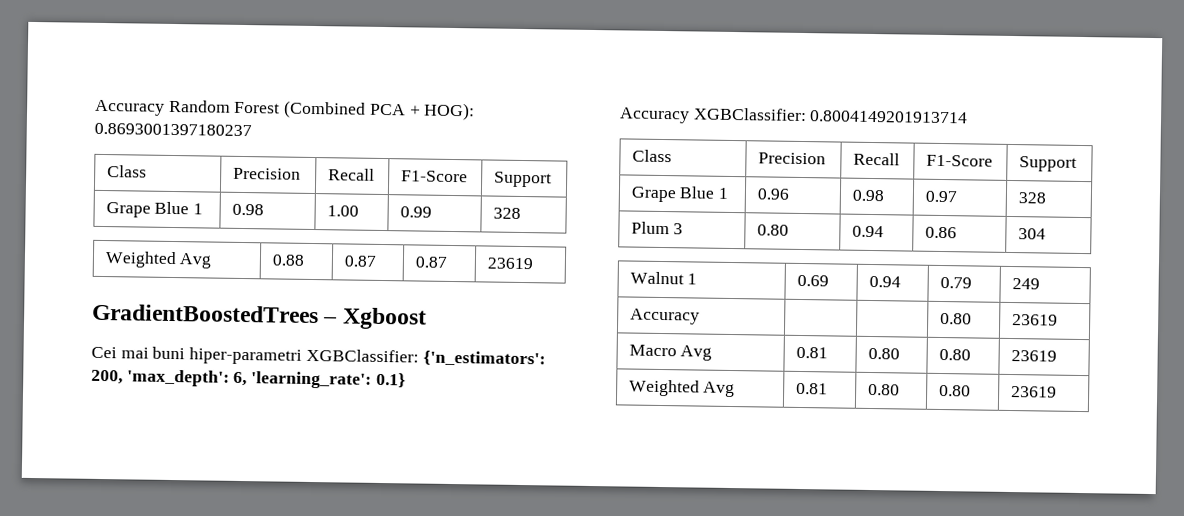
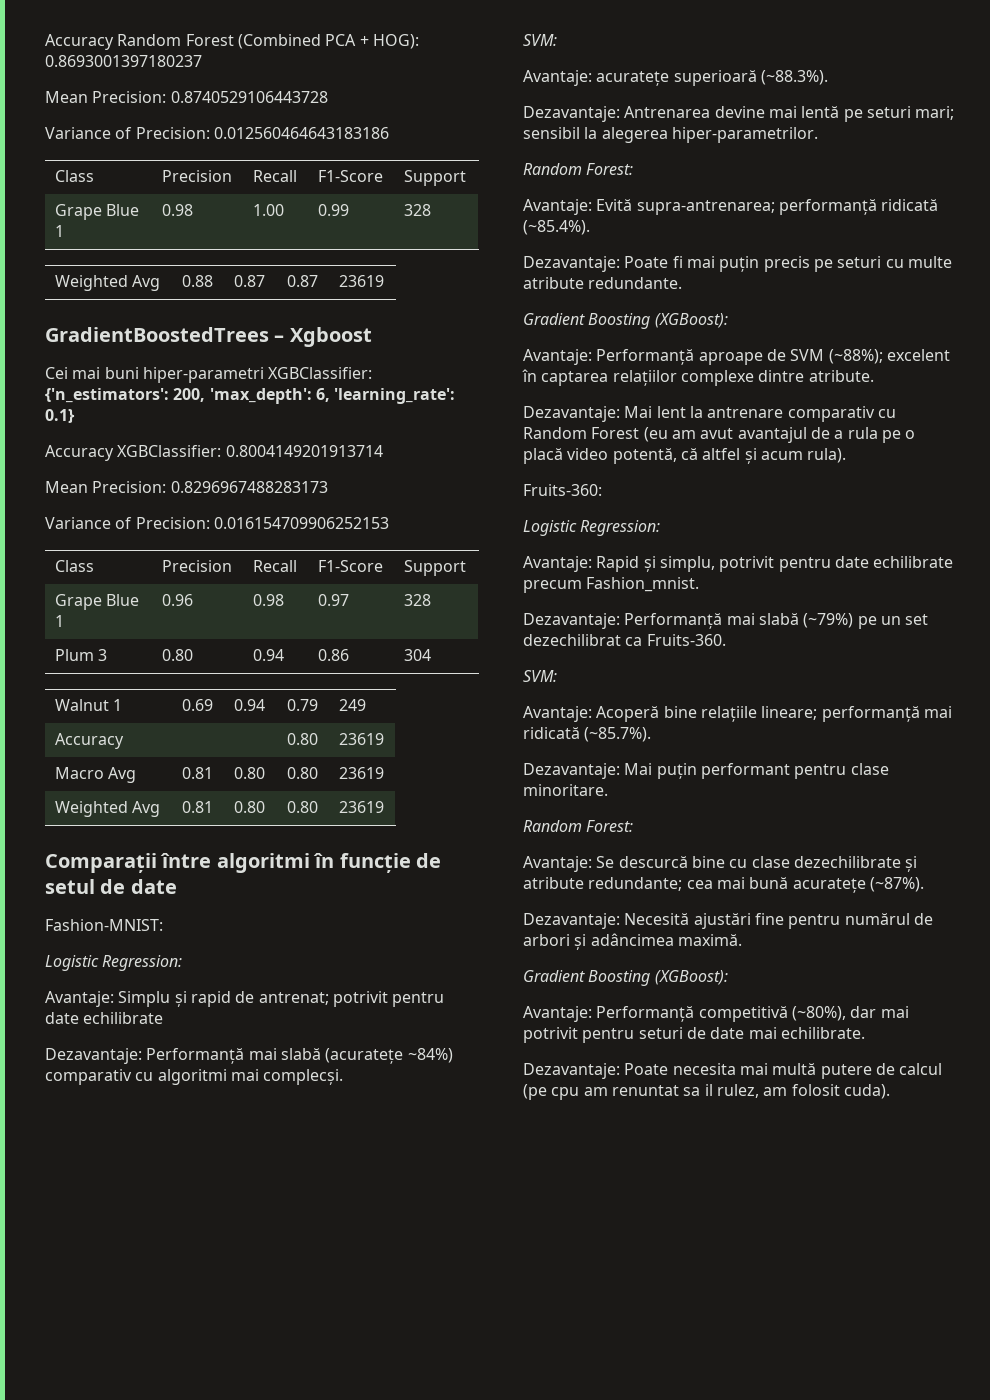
+ Mean Precision: 0.8740529106443728
+ Variance of Precision: 0.012560464643183186
+ Mean Precision: 0.8296967488283173
+ Variance of Precision: 0.016154709906252153
+ Comparații între algoritmi în funcție de setul de date
+ Fashion-MNIST:
+ Logistic Regression:
+ Avantaje: Simplu și rapid de antrenat; potrivit pentru date echilibrate
+ Dezavantaje: Performanță mai slabă (acuratețe ~84%) comparativ cu algoritmi mai complecși.
+ SVM:
+ Avantaje: acuratețe superioară (~88.3%).
+ Dezavantaje: Antrenarea devine mai lentă pe seturi mari; sensibil la alegerea hiper-parametrilor.
+ Random Forest:
+ Avantaje: Evită supra-antrenarea; performanță ridicată (~85.4%).
+ Dezavantaje: Poate fi mai puțin precis pe seturi cu multe atribute redundante.
+ Gradient Boosting (XGBoost):
+ Avantaje: Performanță aproape de SVM (~88%); excelent în captarea relațiilor complexe dintre atribute.
+ Dezavantaje: Mai lent la antrenare comparativ cu Random Forest (eu am avut avantajul de a rula pe o placă video potentă, că altfel și acum rula).
+ Fruits-360:
+ Logistic Regression:
+ Avantaje: Rapid și simplu, potrivit pentru date echilibrate precum Fashion_mnist.
+ Dezavantaje: Performanță mai slabă (~79%) pe un set dezechilibrat ca Fruits-360.
+ SVM:
+ Avantaje: Acoperă bine relațiile lineare; performanță mai ridicată (~85.7%).
+ Dezavantaje: Mai puțin performant pentru clase minoritare.
+ Random Forest:
+ Avantaje: Se descurcă bine cu clase dezechilibrate și atribute redundante; cea mai bună acuratețe (~87%).
+ Dezavantaje: Necesită ajustări fine pentru numărul de arbori și adâncimea maximă.
+ Gradient Boosting (XGBoost):
+ Avantaje: Performanță competitivă (~80%), dar mai potrivit pentru seturi de date mai echilibrate.
+ Dezavantaje: Poate necesita mai multă putere de calcul (pe cpu am renuntat sa il rulez, am folosit cuda).

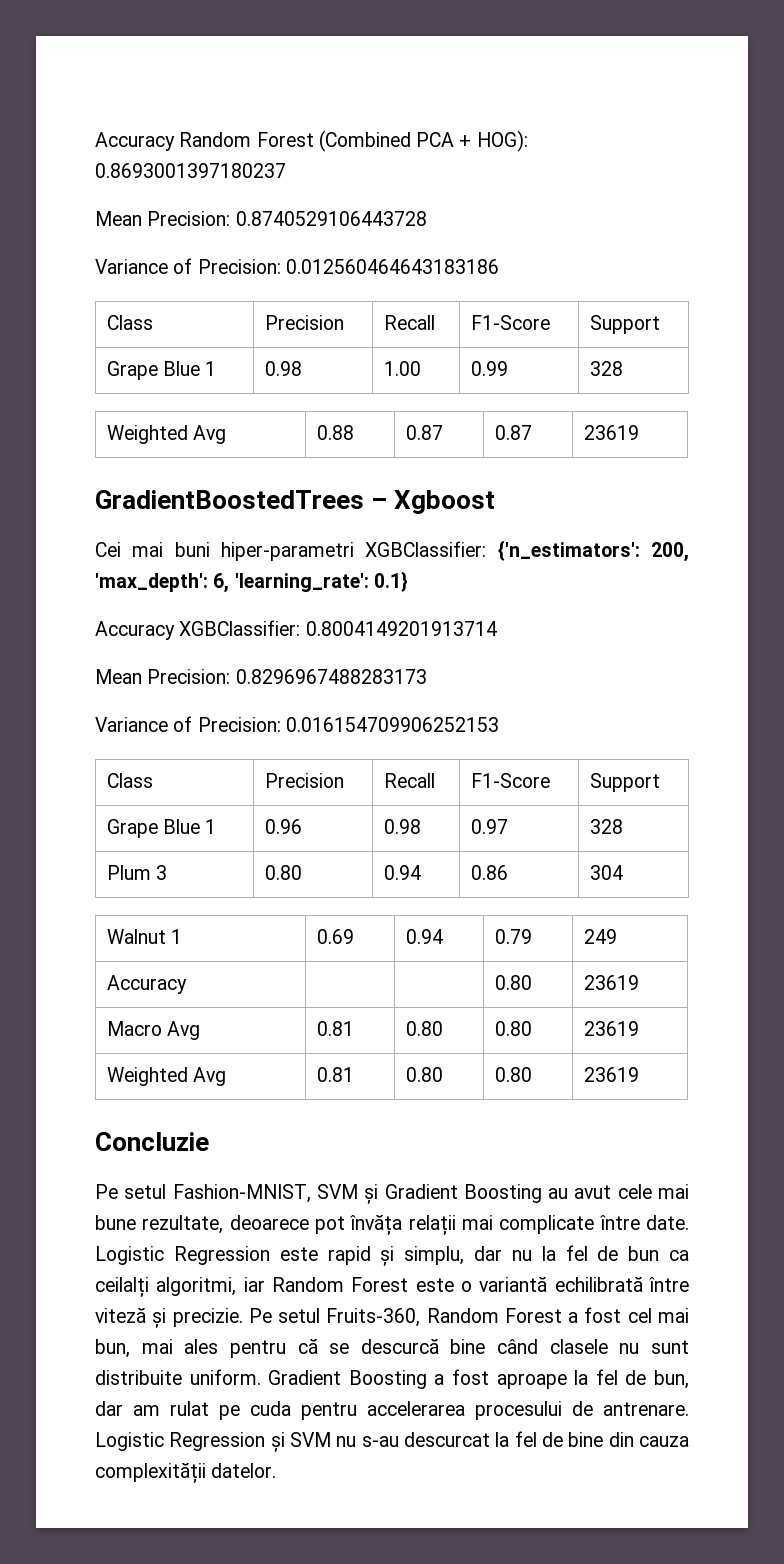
- Comparații între algoritmi în funcție de setul de date
- Fashion-MNIST:
- Logistic Regression:
- Avantaje: Simplu și rapid de antrenat; potrivit pentru date echilibrate
- Dezavantaje: Performanță mai slabă (acuratețe ~84%) comparativ cu algoritmi mai complecși.
- SVM:
- Avantaje: acuratețe superioară (~88.3%).
- Dezavantaje: Antrenarea devine mai lentă pe seturi mari; sensibil la alegerea hiper-parametrilor.
- Random Forest:
- Avantaje: Evită supra-antrenarea; performanță ridicată (~85.4%).
- Dezavantaje: Poate fi mai puțin precis pe seturi cu multe atribute redundante.
- Gradient Boosting (XGBoost):
- Avantaje: Performanță aproape de SVM (~88%); excelent în captarea relațiilor complexe dintre atribute.
- Dezavantaje: Mai lent la antrenare comparativ cu Random Forest (eu am avut avantajul de a rula pe o placă video potentă, că altfel și acum rula).
- Fruits-360:
- Logistic Regression:
- Avantaje: Rapid și simplu, potrivit pentru date echilibrate precum Fashion_mnist.
- Dezavantaje: Performanță mai slabă (~79%) pe un set dezechilibrat ca Fruits-360.
- SVM:
- Avantaje: Acoperă bine relațiile lineare; performanță mai ridicată (~85.7%).
- Dezavantaje: Mai puțin performant pentru clase minoritare.
- Random Forest:
- Avantaje: Se descurcă bine cu clase dezechilibrate și atribute redundante; cea mai bună acuratețe (~87%).
- Dezavantaje: Necesită ajustări fine pentru numărul de arbori și adâncimea maximă.
- Gradient Boosting (XGBoost):
- Avantaje: Performanță competitivă (~80%), dar mai potrivit pentru seturi de date mai echilibrate.
- Dezavantaje: Poate necesita mai multă putere de calcul (pe cpu am renuntat sa il rulez, am folosit cuda).
+ Concluzie
+ Pe setul Fashion-MNIST, SVM și Gradient Boosting au avut cele mai bune rezultate, deoarece pot învăța relații mai complicate între date. Logistic Regression este rapid și simplu, dar nu la fel de bun ca ceilalți algoritmi, iar Random Forest este o variantă echilibrată între viteză și precizie. Pe setul Fruits-360, Random Forest a fost cel mai bun, mai ales pentru că se descurcă bine când clasele nu sunt distribuite uniform. Gradient Boosting a fost aproape la fel de bun, dar am rulat pe cuda pentru accelerarea procesului de antrenare. Logistic Regression și SVM nu s-au descurcat la fel de bine din cauza complexității datelor.

